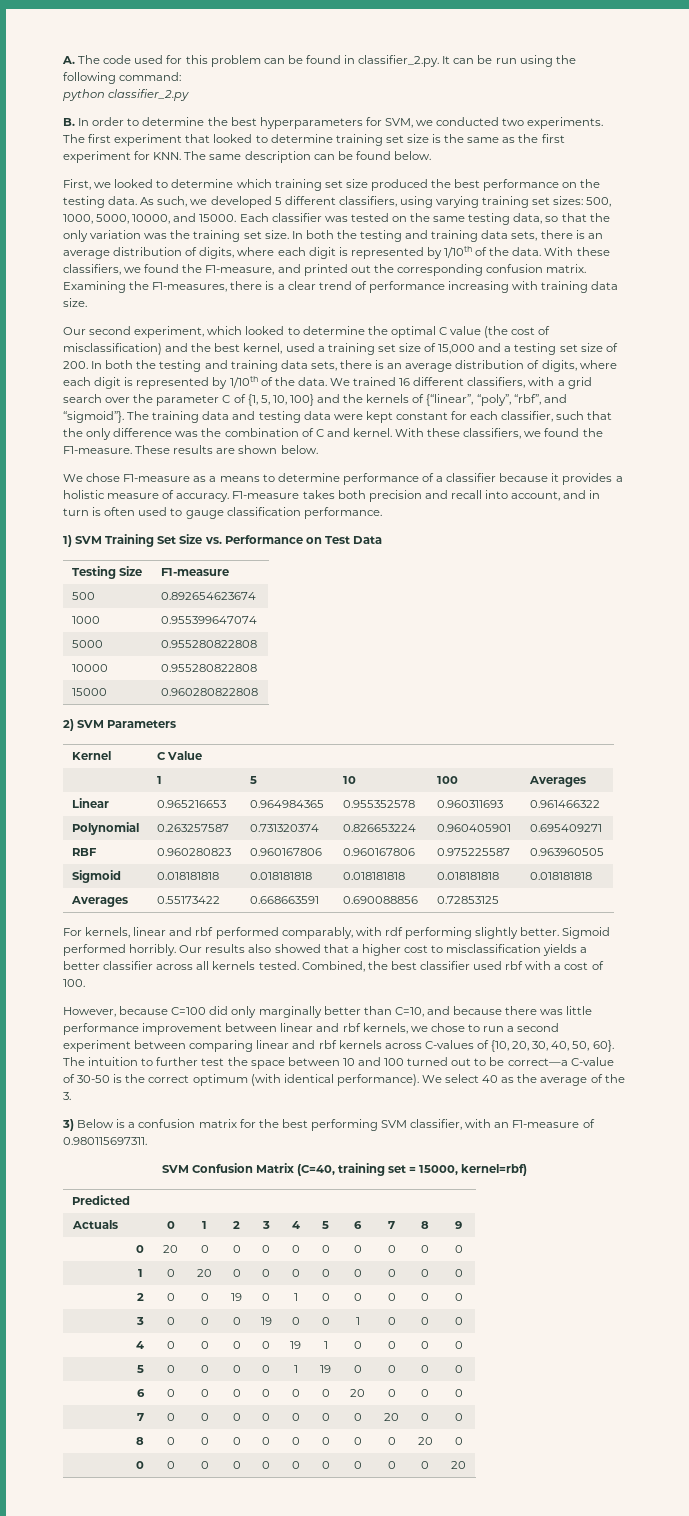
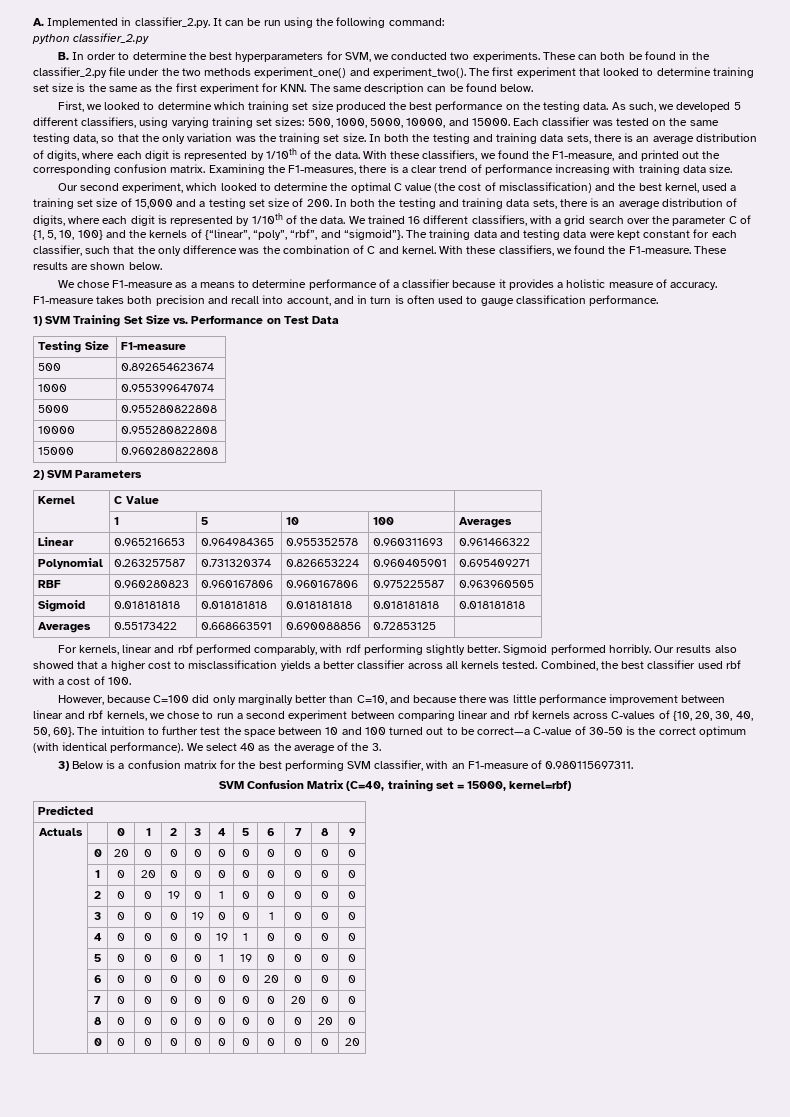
- A. The code used for this problem can be found in classifier_2.py. It can be run using the following command:
+ A. Implemented in classifier_2.py. It can be run using the following command:
+ These can both be found in the classifier_2.py file under the two methods experiment_one() and experiment_two().

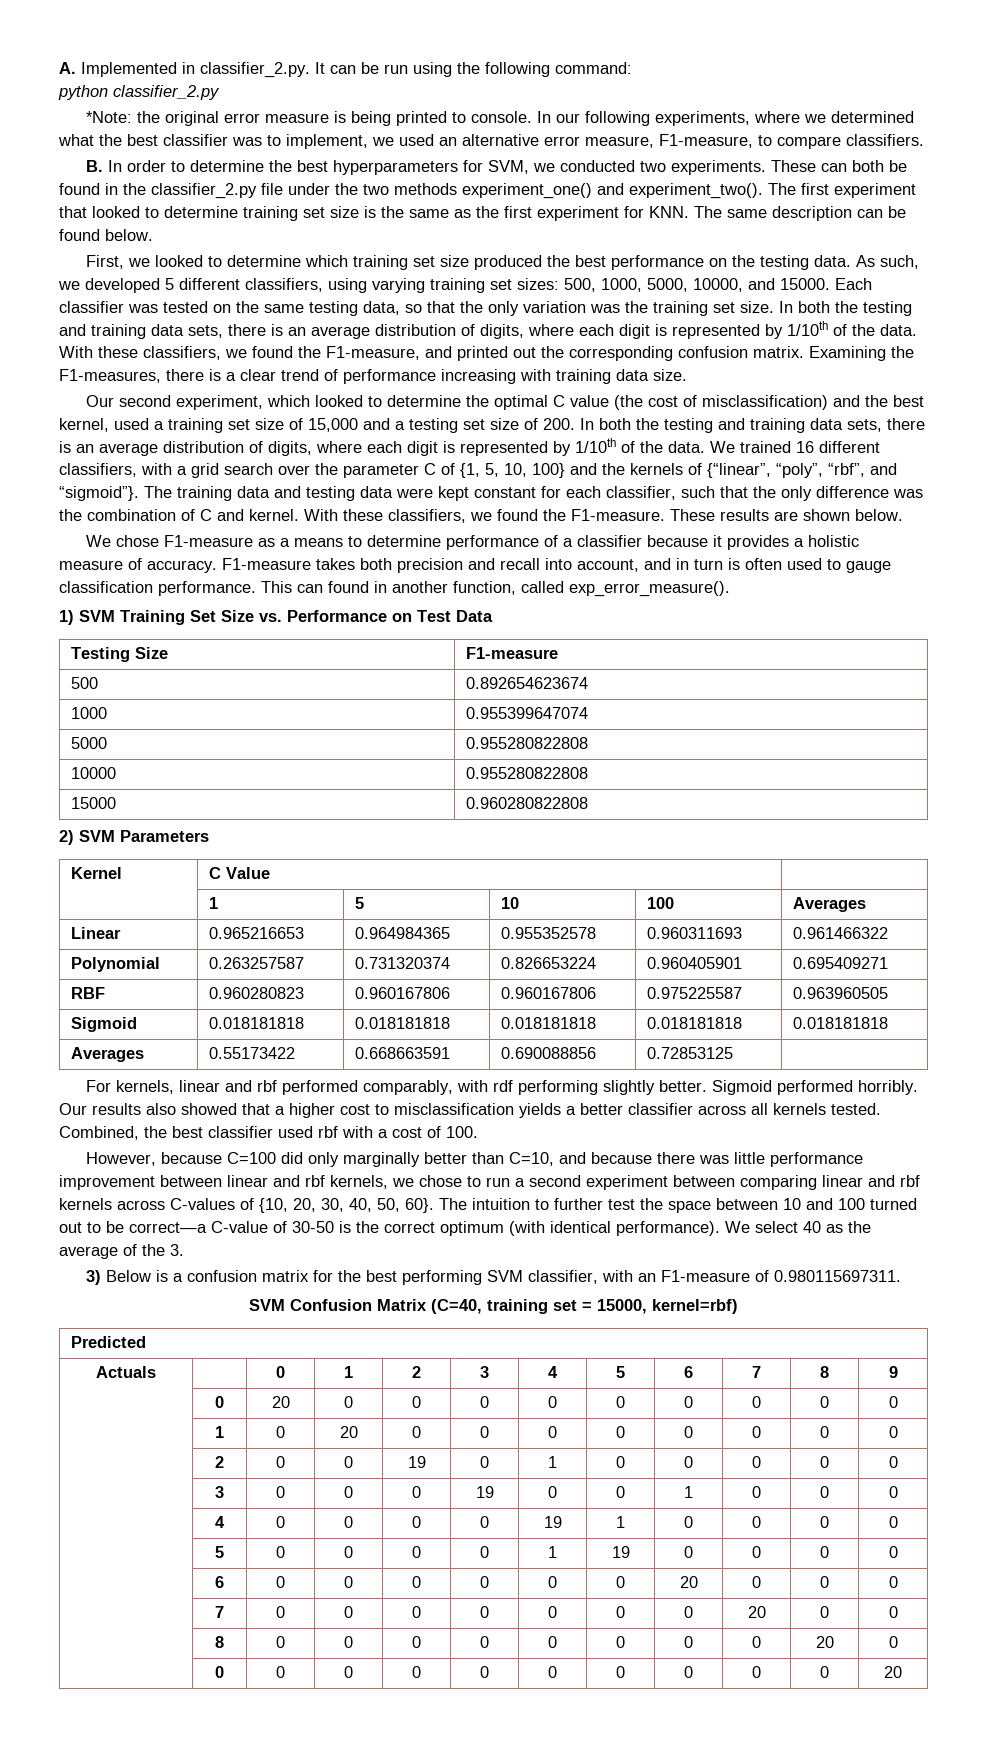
+ *Note: the original error measure is being printed to console. In our following experiments, where we determined what the best classifier was to implement, we used an alternative error measure, F1-measure, to compare classifiers.
+ This can found in another function, called exp_error_measure().

